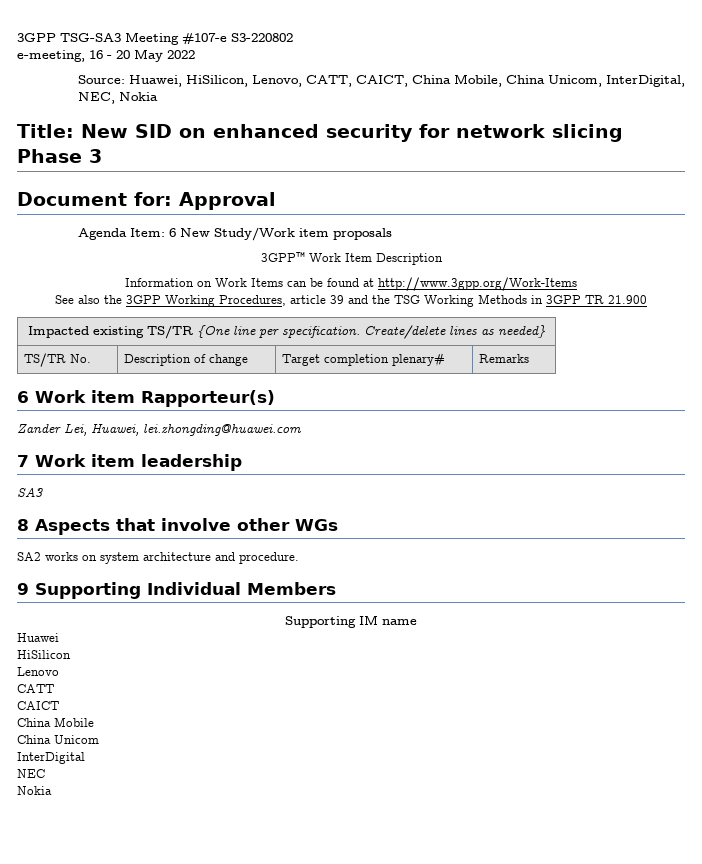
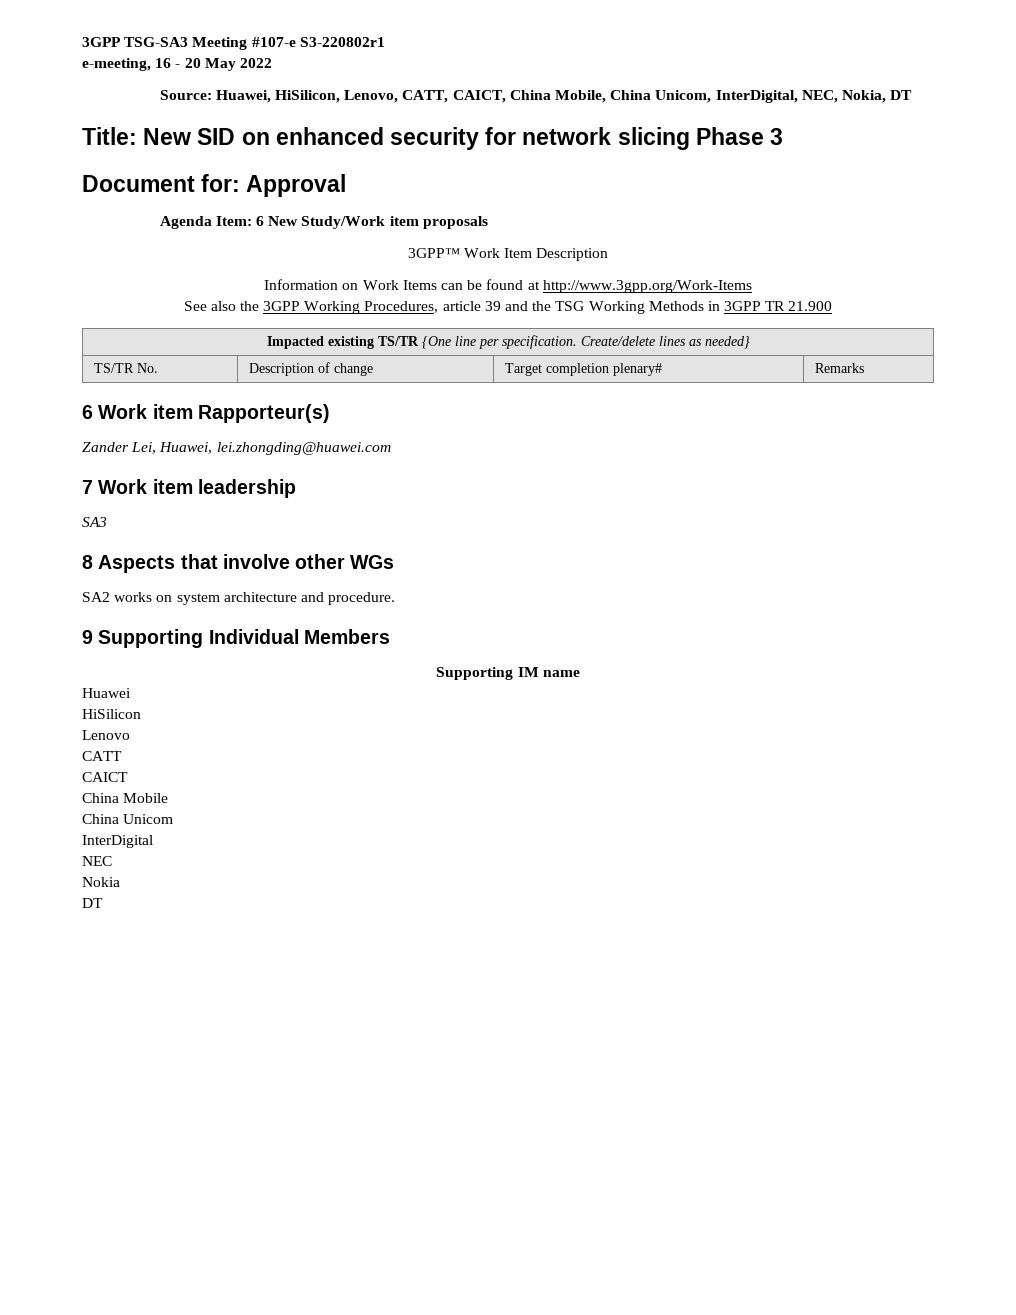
- 3GPP TSG-SA3 Meeting #107-e S3-220802
+ 3GPP TSG-SA3 Meeting #107-e S3-220802r1
- Source: Huawei, HiSilicon, Lenovo, CATT, CAICT, China Mobile, China Unicom, InterDigital, NEC, Nokia
+ Source: Huawei, HiSilicon, Lenovo, CATT, CAICT, China Mobile, China Unicom, InterDigital, NEC, Nokia, DT
  NEC
  Nokia
+ DT

